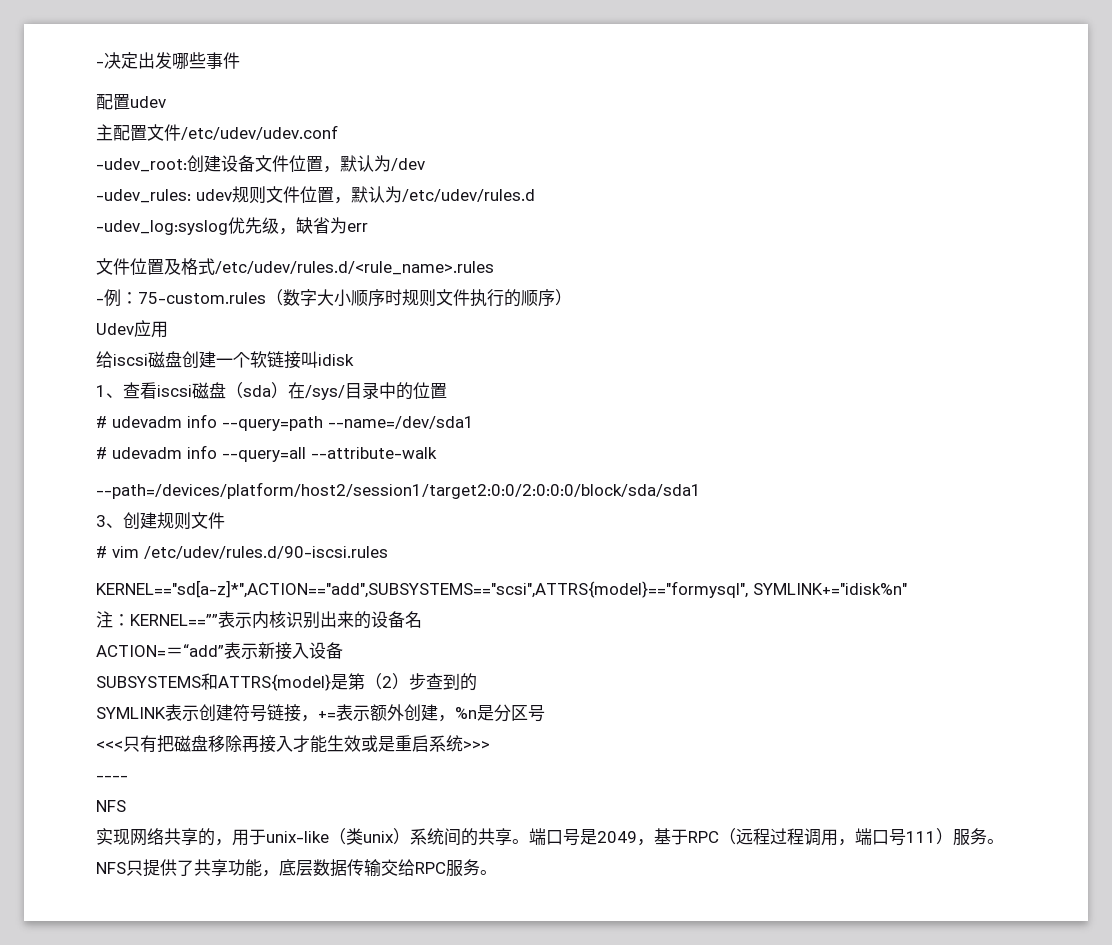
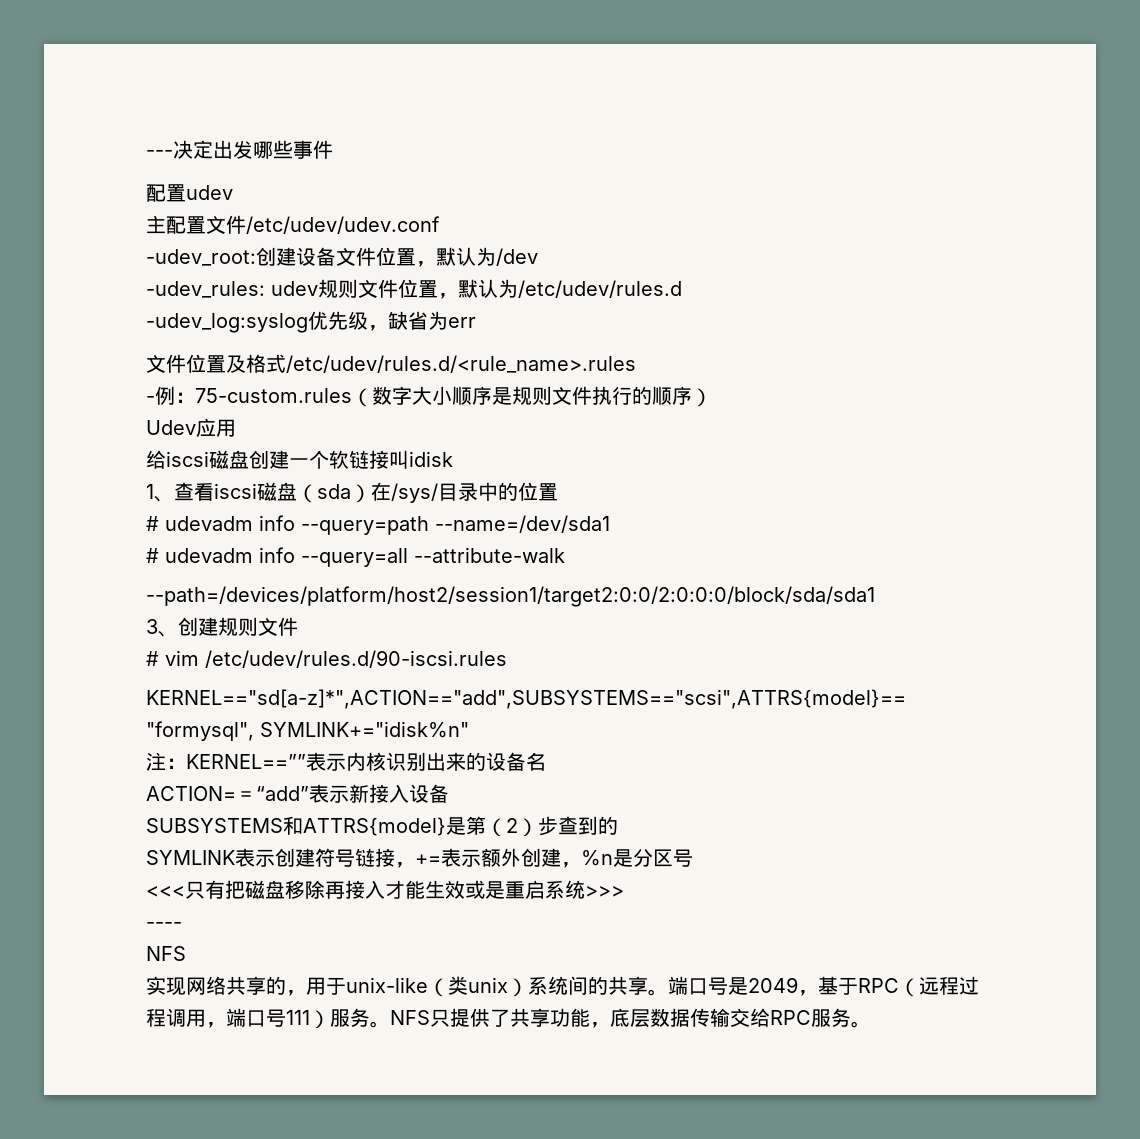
- -决定出发哪些事件
+ ---决定出发哪些事件
- -例：75-custom.rules（数字大小顺序时规则文件执行的顺序）
+ -例：75-custom.rules（数字大小顺序是规则文件执行的顺序）

